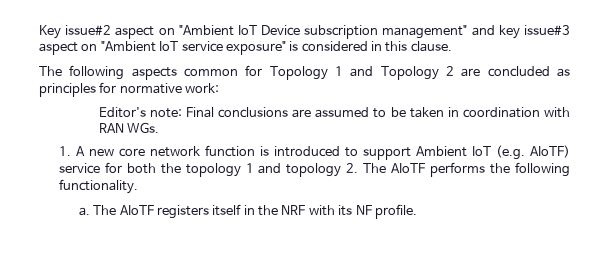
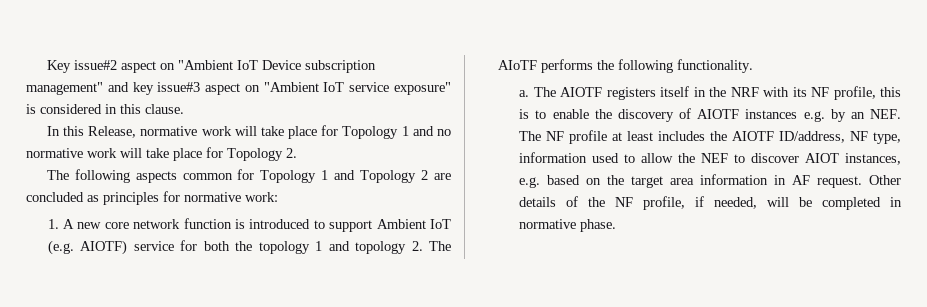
+ In this Release, normative work will take place for Topology 1 and no normative work will take place for Topology 2.
- Editor's note: Final conclusions are assumed to be taken in coordination with RAN WGs.
- 1. A new core network function is introduced to support Ambient IoT (e.g. AIoTF) service for both the topology 1 and topology 2. The AIoTF performs the following functionality.
+ 1. A new core network function is introduced to support Ambient IoT (e.g. AIOTF) service for both the topology 1 and topology 2. The AIoTF performs the following functionality.
- The AIoTF registers itself in the NRF with its NF profile.
+ The AIOTF registers itself in the NRF with its NF profile, this is to enable the discovery of AIOTF instances e.g. by an NEF. The NF profile at least includes the AIOTF ID/address, NF type, information used to allow the NEF to discover AIOT instances, e.g. based on the target area information in AF request. Other details of the NF profile, if needed, will be completed in normative phase.

